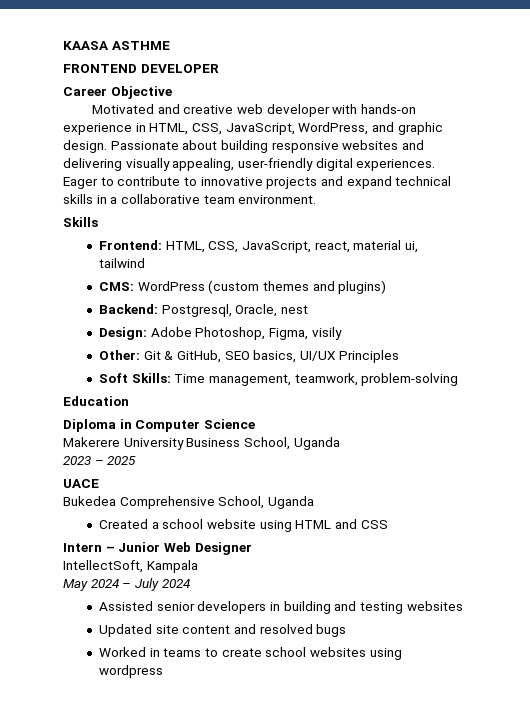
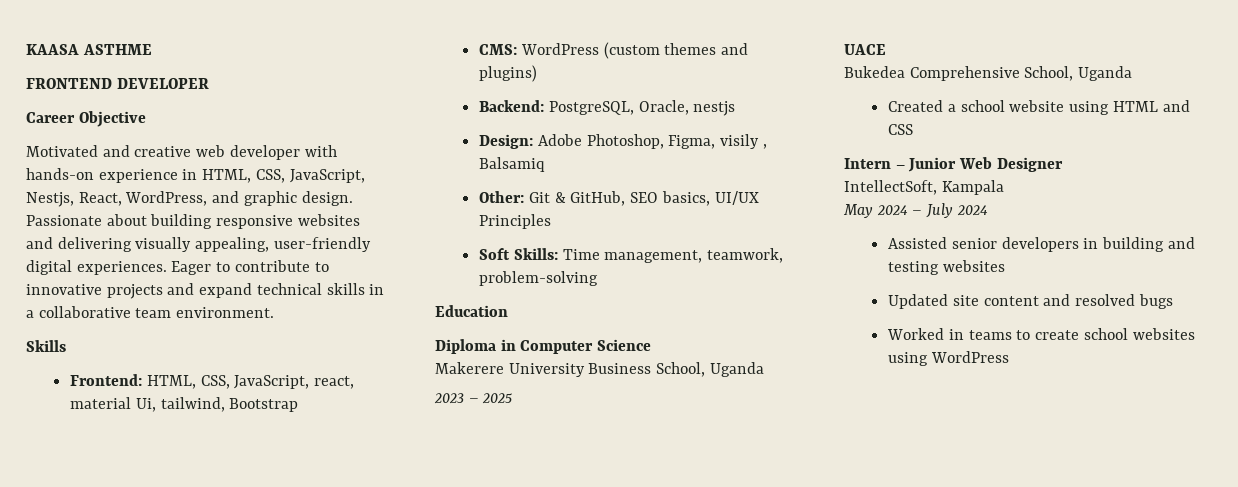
- Motivated and creative web developer with hands-on experience in HTML, CSS, JavaScript, WordPress, and graphic design.
+ Motivated and creative web developer with hands-on experience in HTML, CSS, JavaScript, Nestjs, React, WordPress, and graphic design.
- Frontend: HTML, CSS, JavaScript, react, material ui, tailwind
+ Frontend: HTML, CSS, JavaScript, react, material Ui, tailwind, Bootstrap
- Backend: Postgresql, Oracle, nest
+ Backend: PostgreSQL, Oracle, nestjs
- Design: Adobe Photoshop, Figma, visily
+ Design: Adobe Photoshop, Figma, visily , Balsamiq
- Worked in teams to create school websites using wordpress
+ Worked in teams to create school websites using WordPress

